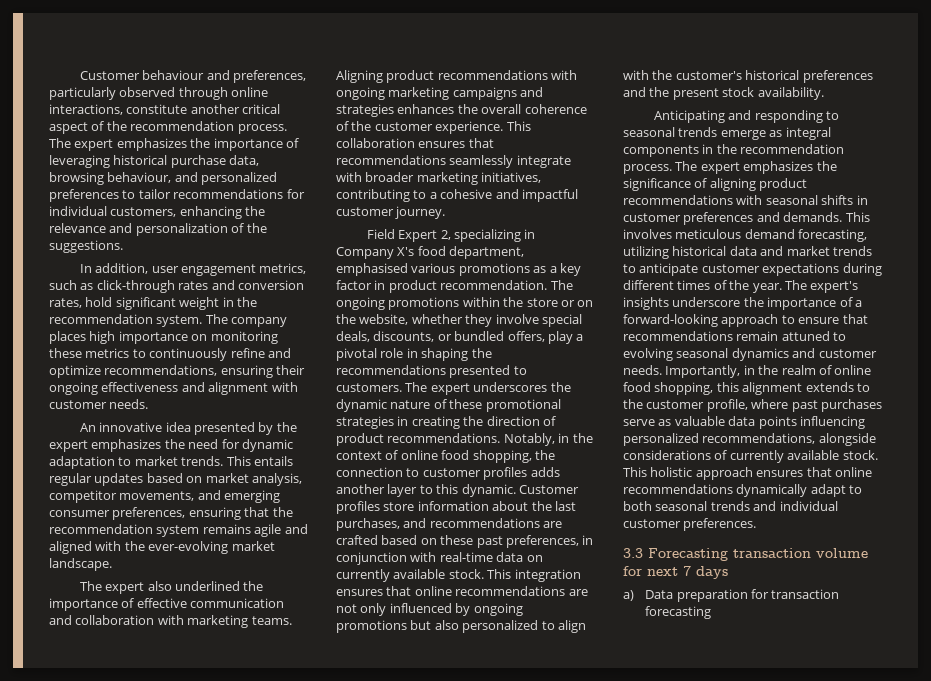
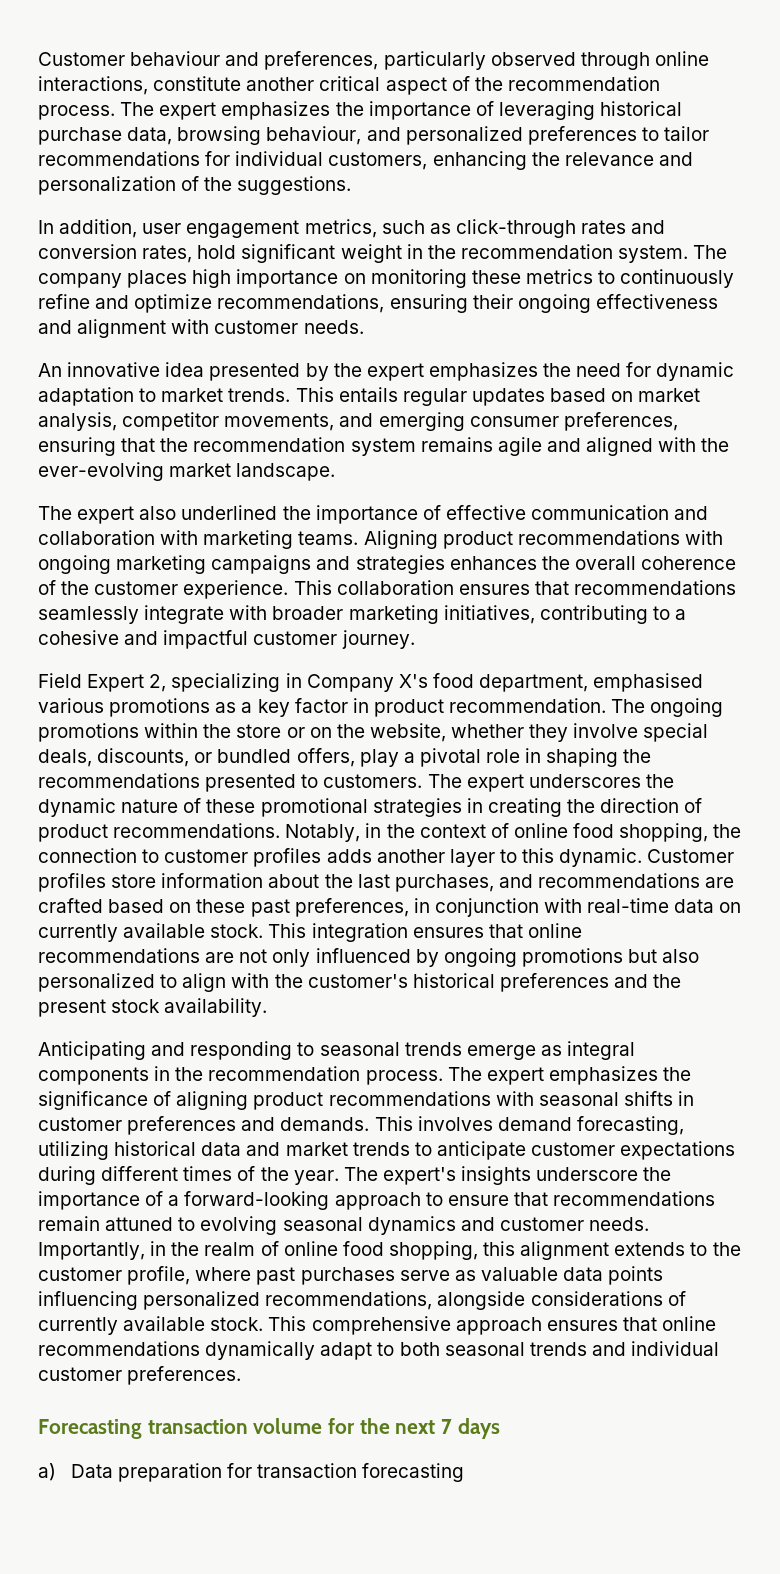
- This involves meticulous demand forecasting, utilizing historical data and market trends to anticipate customer expectations during different times of the year.
+ This involves demand forecasting, utilizing historical data and market trends to anticipate customer expectations during different times of the year.
- This holistic approach ensures that online recommendations dynamically adapt to both seasonal trends and individual customer preferences.
+ This comprehensive approach ensures that online recommendations dynamically adapt to both seasonal trends and individual customer preferences.
- 3.3 Forecasting transaction volume for next 7 days
+ Forecasting transaction volume for the next 7 days

